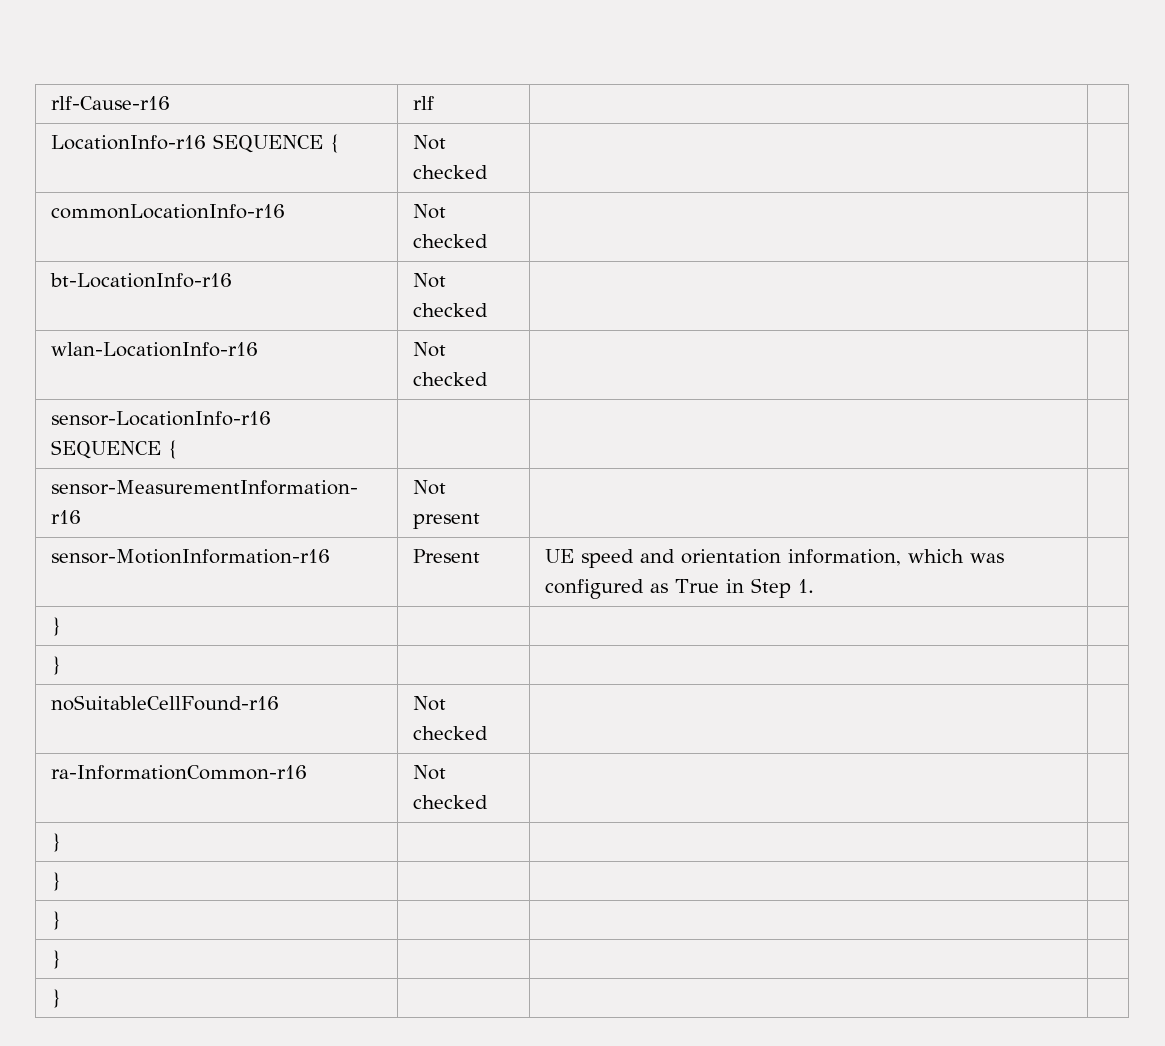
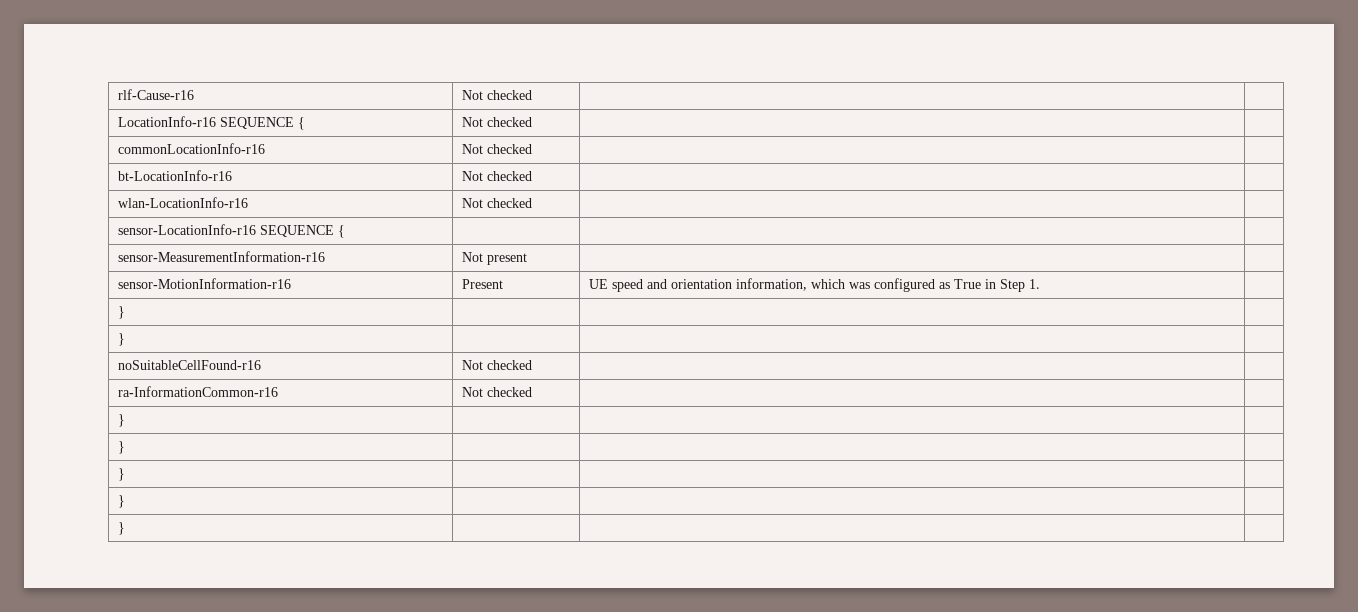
- rlf-Cause-r16 | rlf | |
+ rlf-Cause-r16 | Not checked | |

